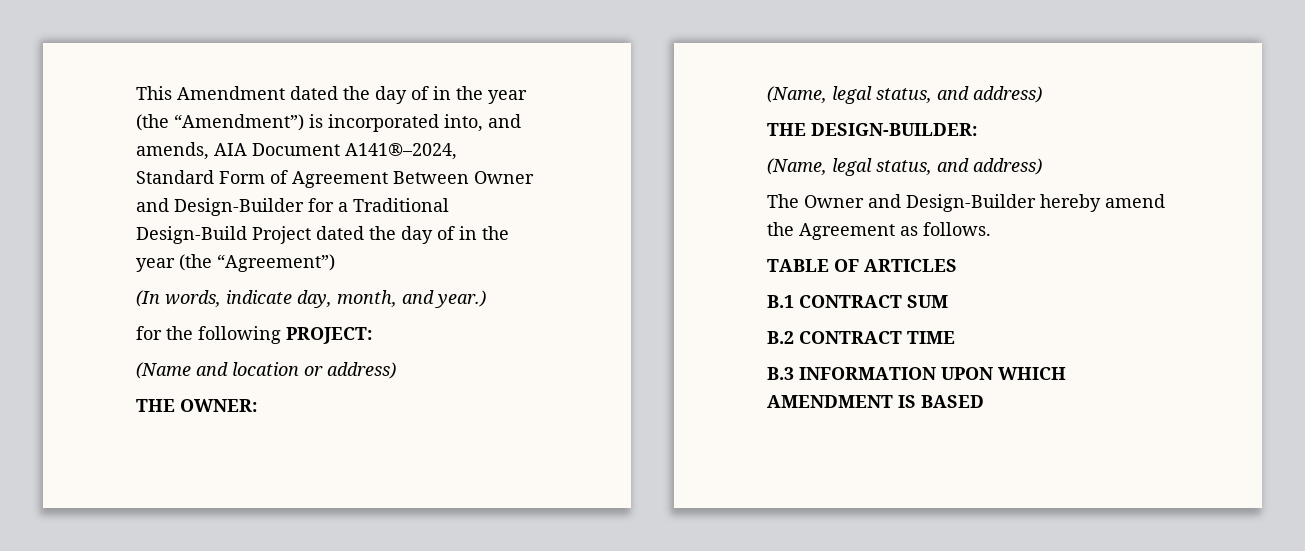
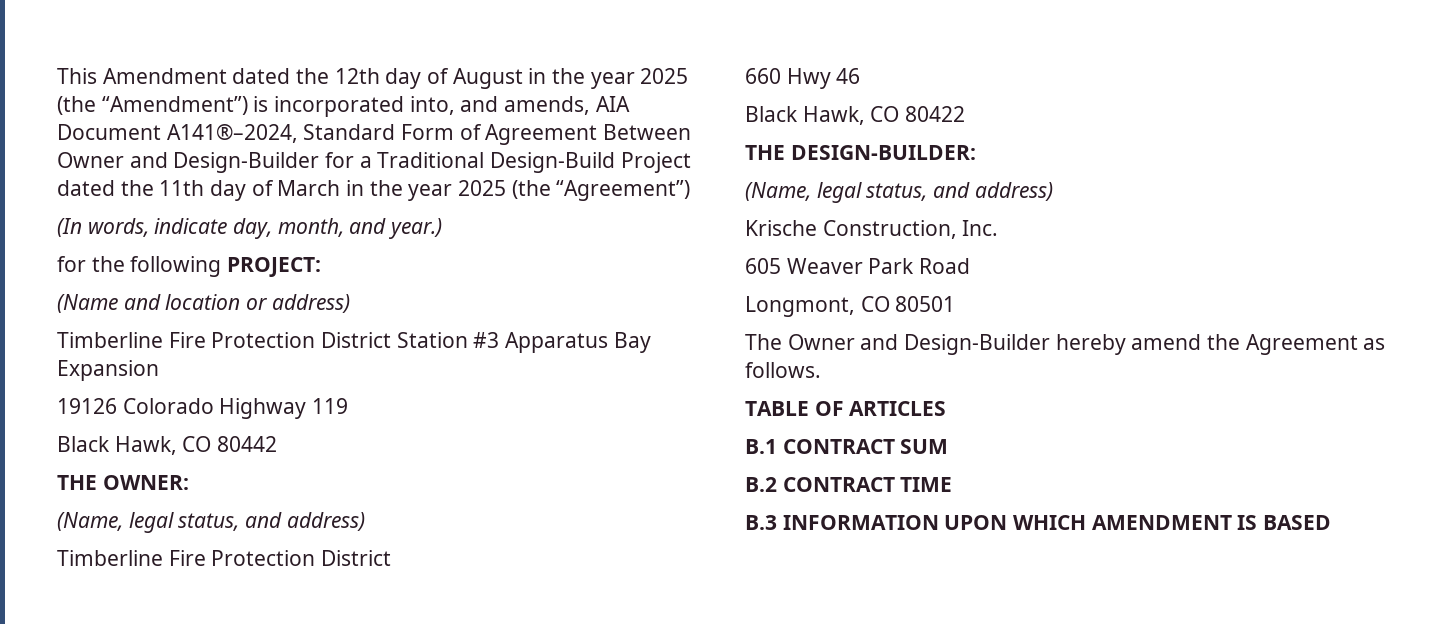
- This Amendment dated the day of in the year (the “Amendment”) is incorporated into, and amends, AIA Document A141®–2024, Standard Form of Agreement Between Owner and Design-Builder for a Traditional Design-Build Project dated the day of in the year (the “Agreement”)
+ This Amendment dated the 12th day of August in the year 2025 (the “Amendment”) is incorporated into, and amends, AIA Document A141®–2024, Standard Form of Agreement Between Owner and Design-Builder for a Traditional Design-Build Project dated the 11th day of March in the year 2025 (the “Agreement”)
+ Timberline Fire Protection District Station #3 Apparatus Bay Expansion
+ 19126 Colorado Highway 119
+ Black Hawk, CO 80442
  THE OWNER:
  (Name, legal status, and address)
+ Timberline Fire Protection District
+ 660 Hwy 46
+ Black Hawk, CO 80422
+ Krische Construction, Inc.
+ 605 Weaver Park Road
+ Longmont, CO 80501

